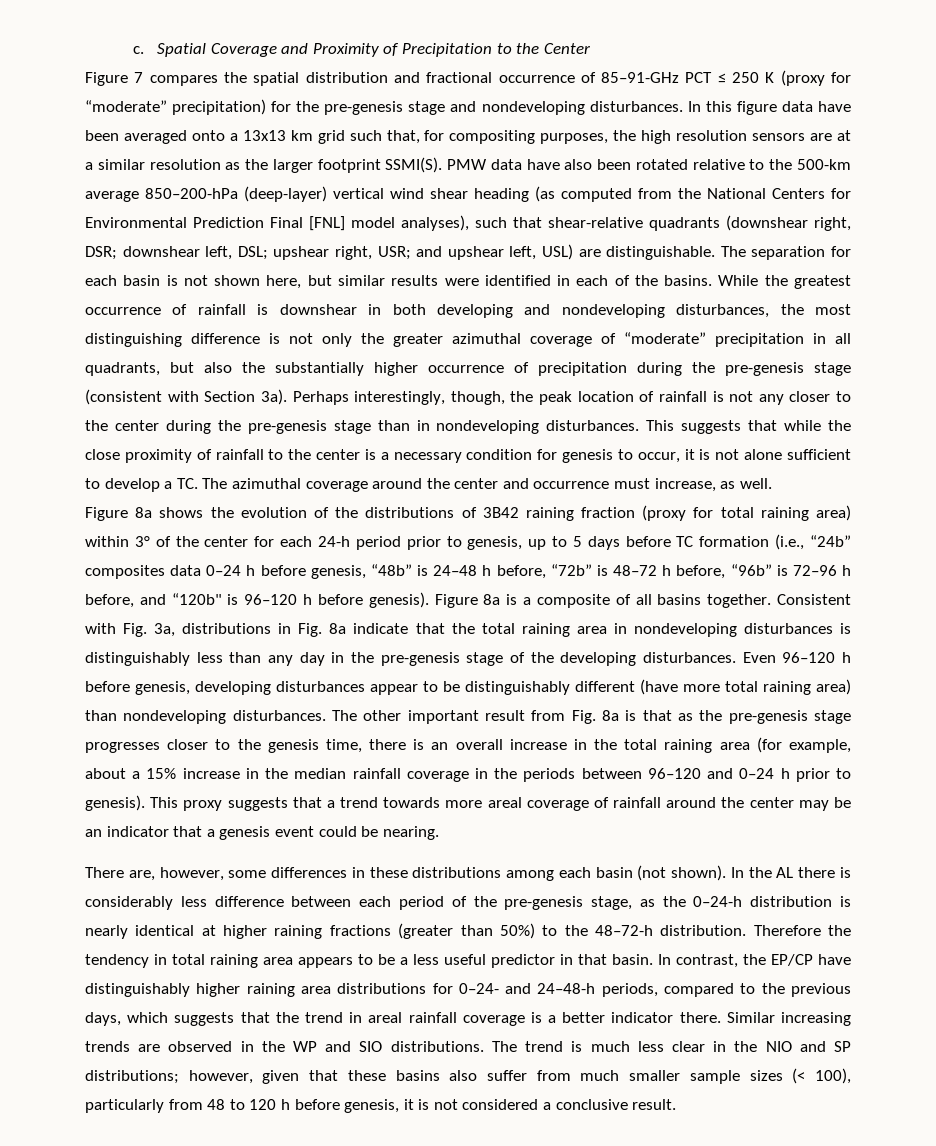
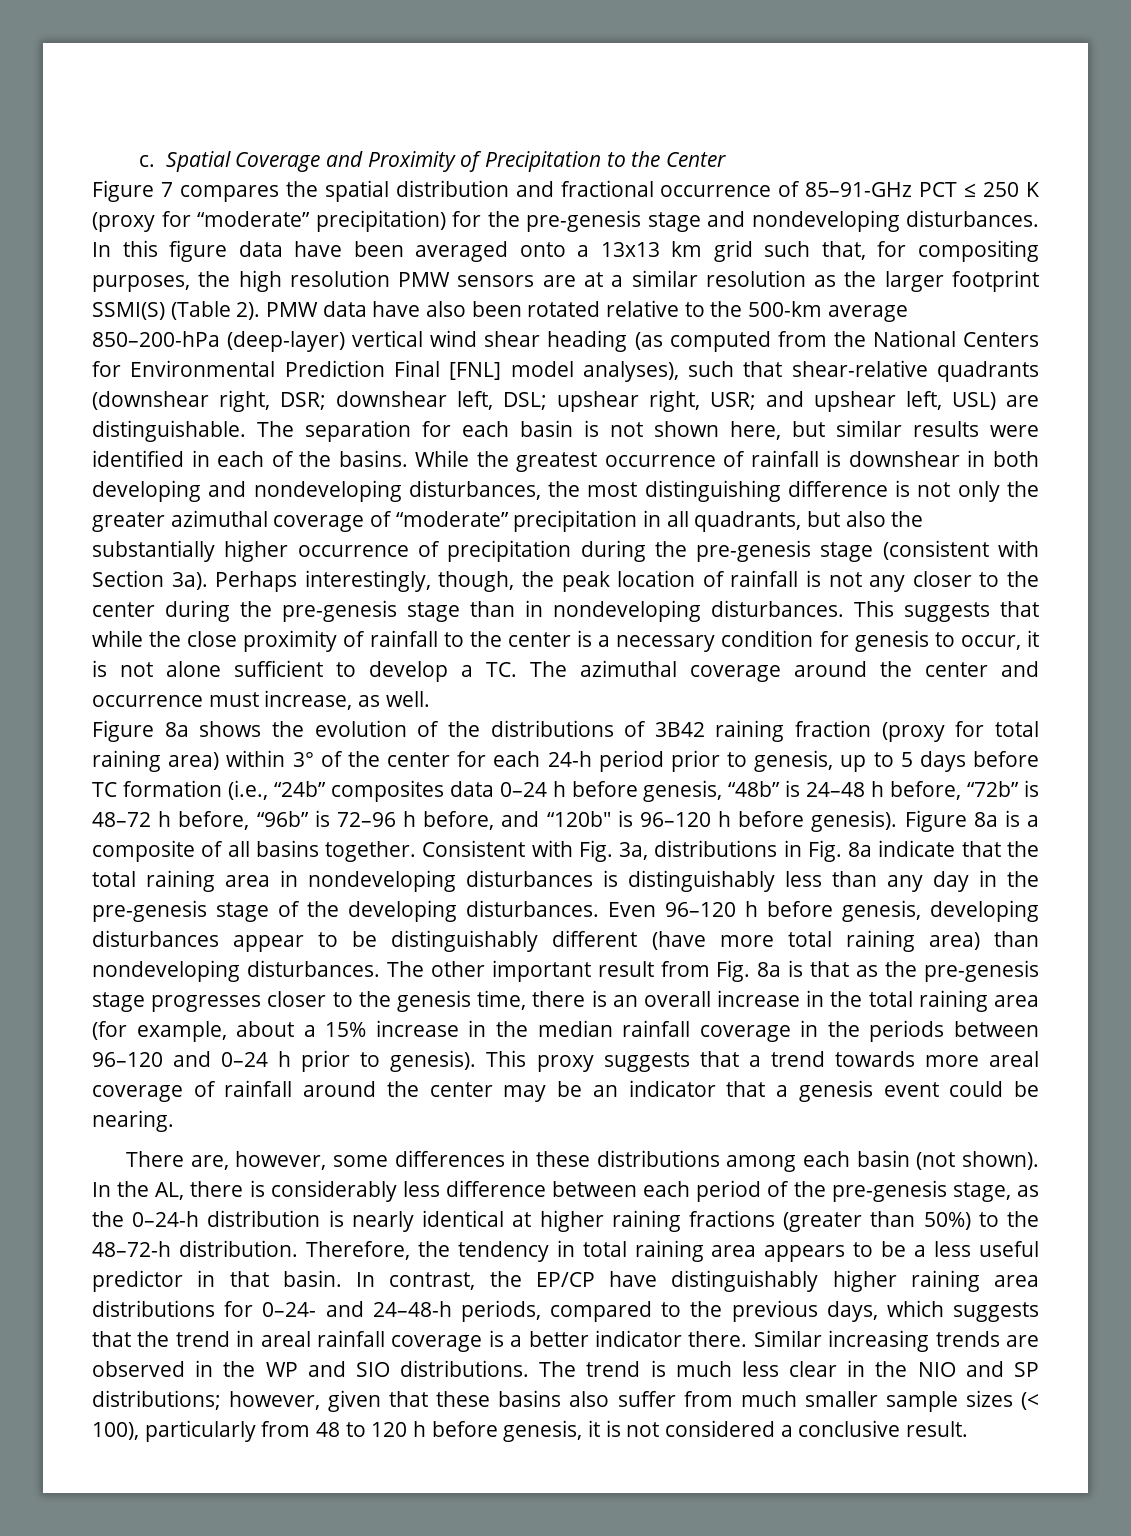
- In this figure data have been averaged onto a 13x13 km grid such that, for compositing purposes, the high resolution sensors are at a similar resolution as the larger footprint SSMI(S).
+ In this figure data have been averaged onto a 13x13 km grid such that, for compositing purposes, the high resolution PMW sensors are at a similar resolution as the larger footprint SSMI(S) (Table 2).
- In the AL there is considerably less difference between each period of the pre-genesis stage, as the 0–24-h distribution is nearly identical at higher raining fractions (greater than 50%) to the 48–72-h distribution.
+ In the AL, there is considerably less difference between each period of the pre-genesis stage, as the 0–24-h distribution is nearly identical at higher raining fractions (greater than 50%) to the 48–72-h distribution.
- Therefore the tendency in total raining area appears to be a less useful predictor in that basin.
+ Therefore, the tendency in total raining area appears to be a less useful predictor in that basin.

